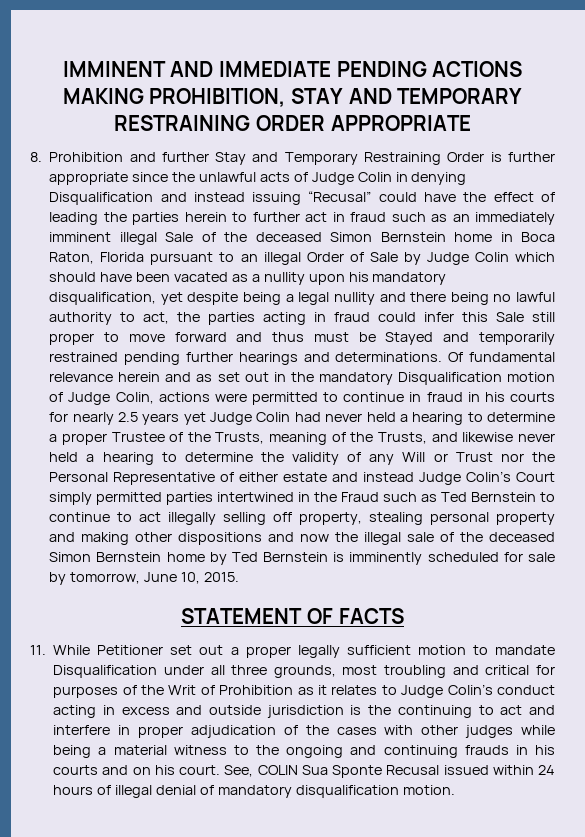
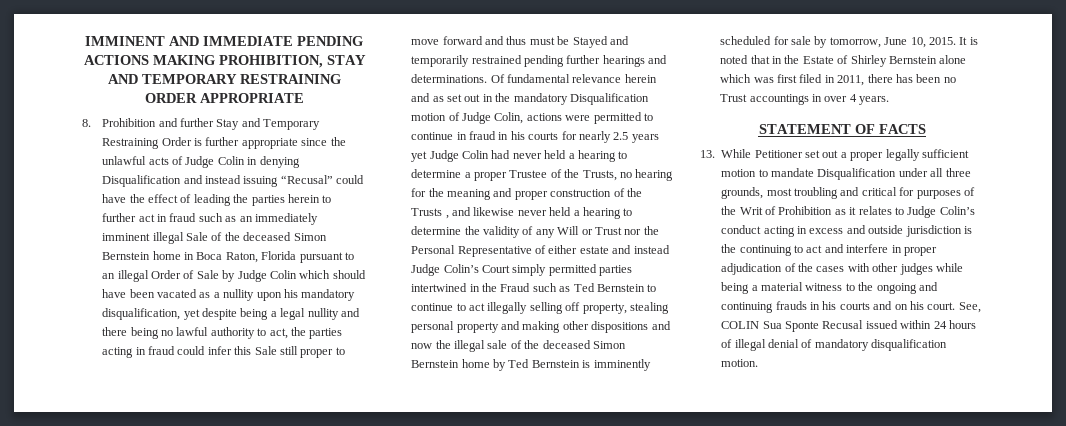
- Of fundamental relevance herein and as set out in the mandatory Disqualification motion of Judge Colin, actions were permitted to continue in fraud in his courts for nearly 2.5 years yet Judge Colin had never held a hearing to determine a proper Trustee of the Trusts, meaning of the Trusts, and likewise never held a hearing to determine the validity of any Will or Trust nor the Personal Representative of either estate and instead Judge Colin’s Court simply permitted parties intertwined in the Fraud such as Ted Bernstein to continue to act illegally selling off property, stealing personal property and making other dispositions and now the illegal sale of the deceased Simon Bernstein home by Ted Bernstein is imminently scheduled for sale by tomorrow, June 10, 2015.
+ Of fundamental relevance herein and as set out in the mandatory Disqualification motion of Judge Colin, actions were permitted to continue in fraud in his courts for nearly 2.5 years yet Judge Colin had never held a hearing to determine a proper Trustee of the Trusts, no hearing for the meaning and proper construction of the Trusts , and likewise never held a hearing to determine the validity of any Will or Trust nor the Personal Representative of either estate and instead Judge Colin’s Court simply permitted parties intertwined in the Fraud such as Ted Bernstein to continue to act illegally selling off property, stealing personal property and making other dispositions and now the illegal sale of the deceased Simon Bernstein home by Ted Bernstein is imminently scheduled for sale by tomorrow, June 10, 2015. It is noted that in the Estate of Shirley Bernstein alone which was first filed in 2011, there has been no Trust accountings in over 4 years.
- 11. While Petitioner set out a proper legally sufficient motion to mandate Disqualification under all three grounds, most troubling and critical for purposes of the Writ of Prohibition as it relates to Judge Colin’s conduct acting in excess and outside jurisdiction is the continuing to act and interfere in proper adjudication of the cases with other judges while being a material witness to the ongoing and continuing frauds in his courts and on his court.
+ 13. While Petitioner set out a proper legally sufficient motion to mandate Disqualification under all three grounds, most troubling and critical for purposes of the Writ of Prohibition as it relates to Judge Colin’s conduct acting in excess and outside jurisdiction is the continuing to act and interfere in proper adjudication of the cases with other judges while being a material witness to the ongoing and continuing frauds in his courts and on his court.

